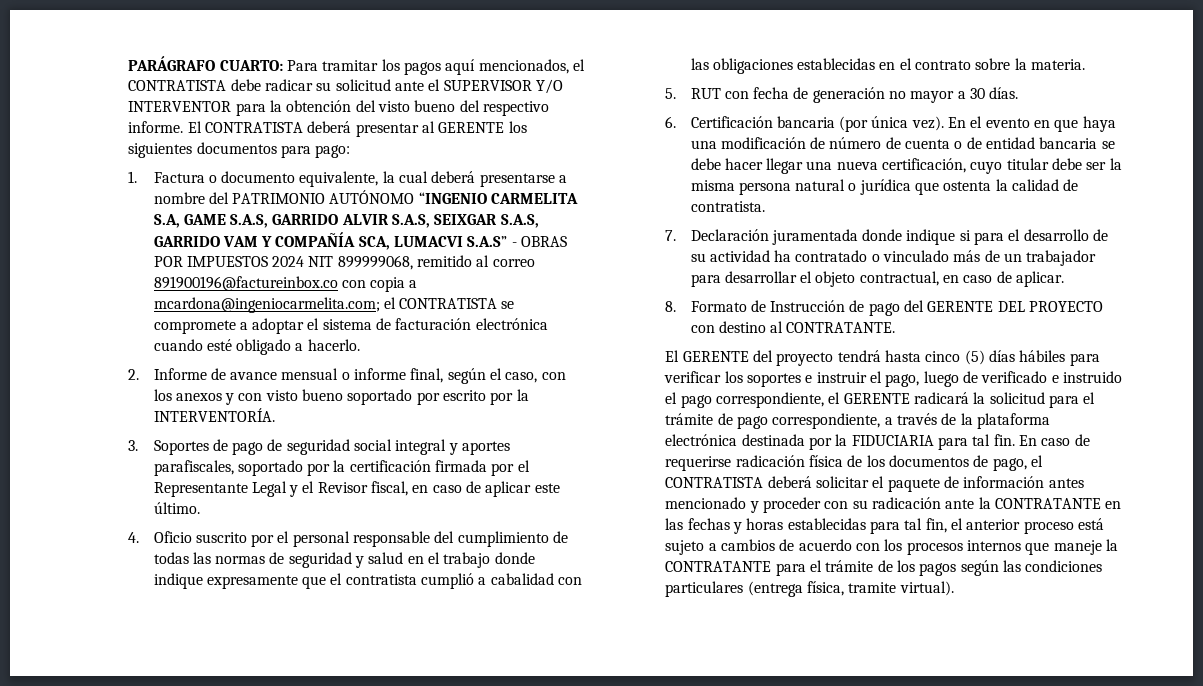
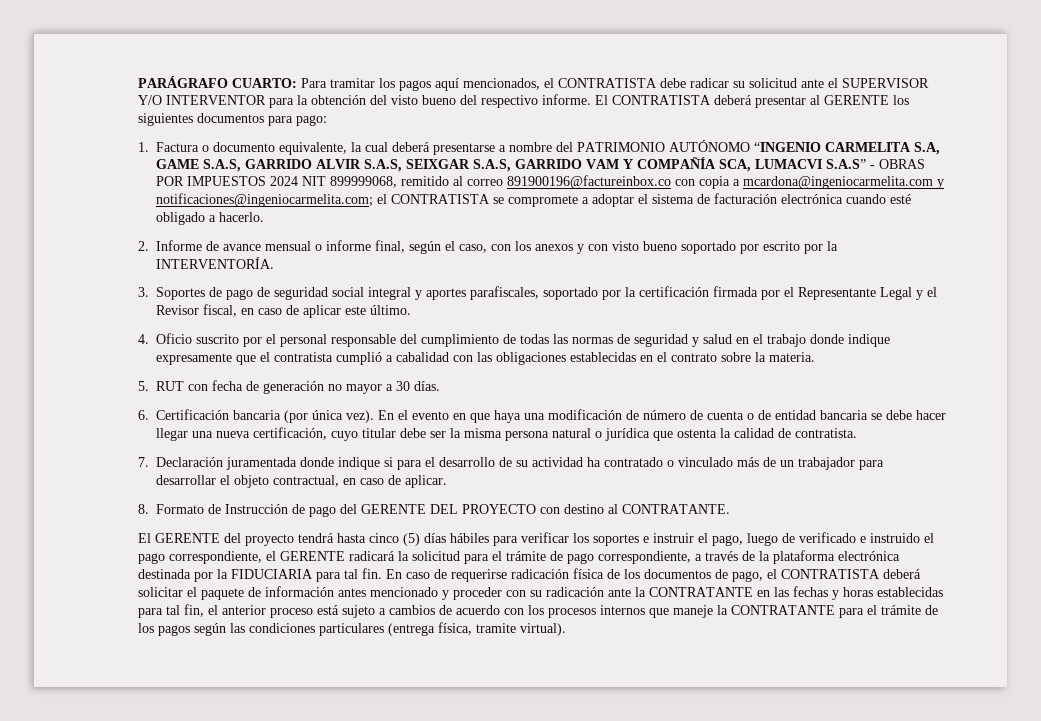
- 1. Factura o documento equivalente, la cual deberá presentarse a nombre del PATRIMONIO AUTÓNOMO “INGENIO CARMELITA S.A, GAME S.A.S, GARRIDO ALVIR S.A.S, SEIXGAR S.A.S, GARRIDO VAM Y COMPAÑÍA SCA, LUMACVI S.A.S” - OBRAS POR IMPUESTOS 2024 NIT 899999068, remitido al correo 891900196@factureinbox.co con copia a mcardona@ingeniocarmelita.com;
+ 1. Factura o documento equivalente, la cual deberá presentarse a nombre del PATRIMONIO AUTÓNOMO “INGENIO CARMELITA S.A, GAME S.A.S, GARRIDO ALVIR S.A.S, SEIXGAR S.A.S, GARRIDO VAM Y COMPAÑÍA SCA, LUMACVI S.A.S” - OBRAS POR IMPUESTOS 2024 NIT 899999068, remitido al correo 891900196@factureinbox.co con copia a mcardona@ingeniocarmelita.com y notificaciones@ingeniocarmelita.com;

